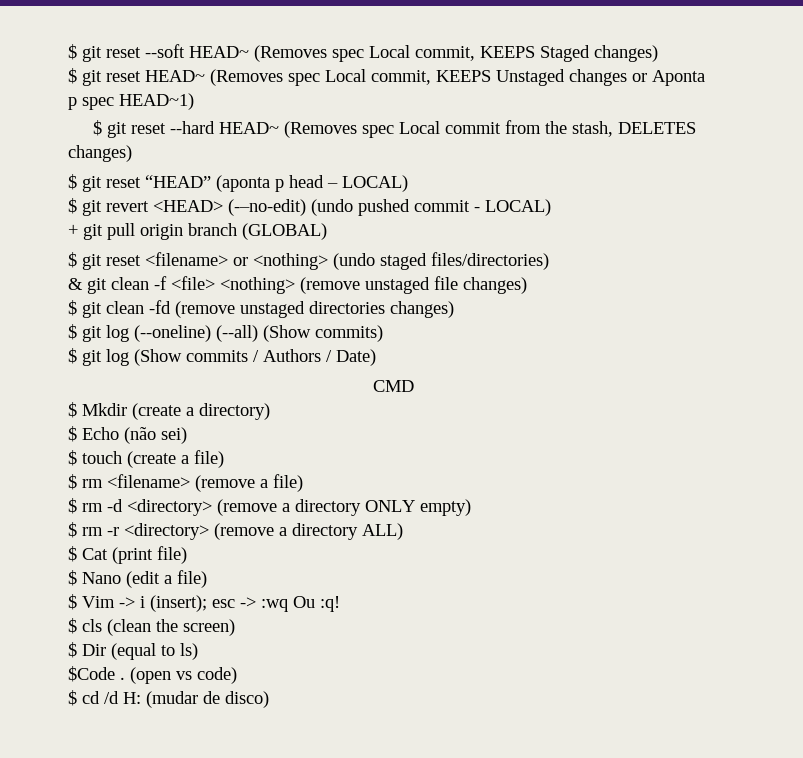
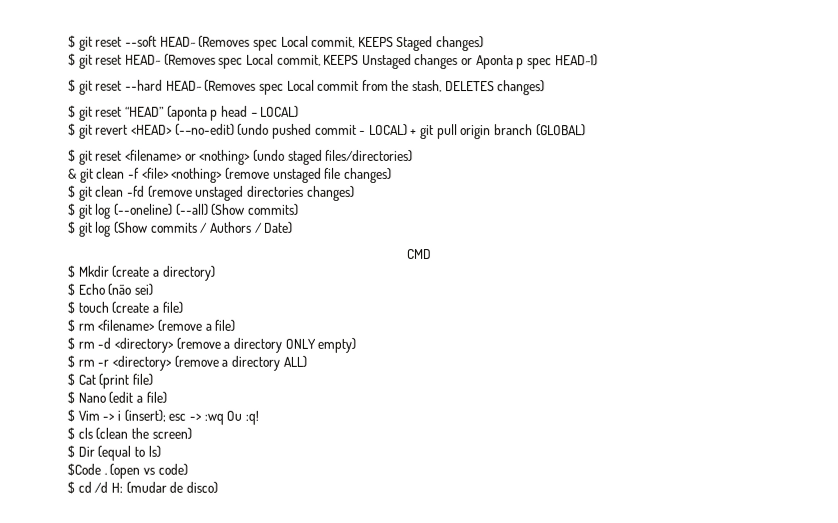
- $ git revert <HEAD> (-–no-edit) (undo pushed commit - LOCAL)
- + git pull origin branch (GLOBAL)
+ $ git revert <HEAD> (-–no-edit) (undo pushed commit - LOCAL) + git pull origin branch (GLOBAL)

